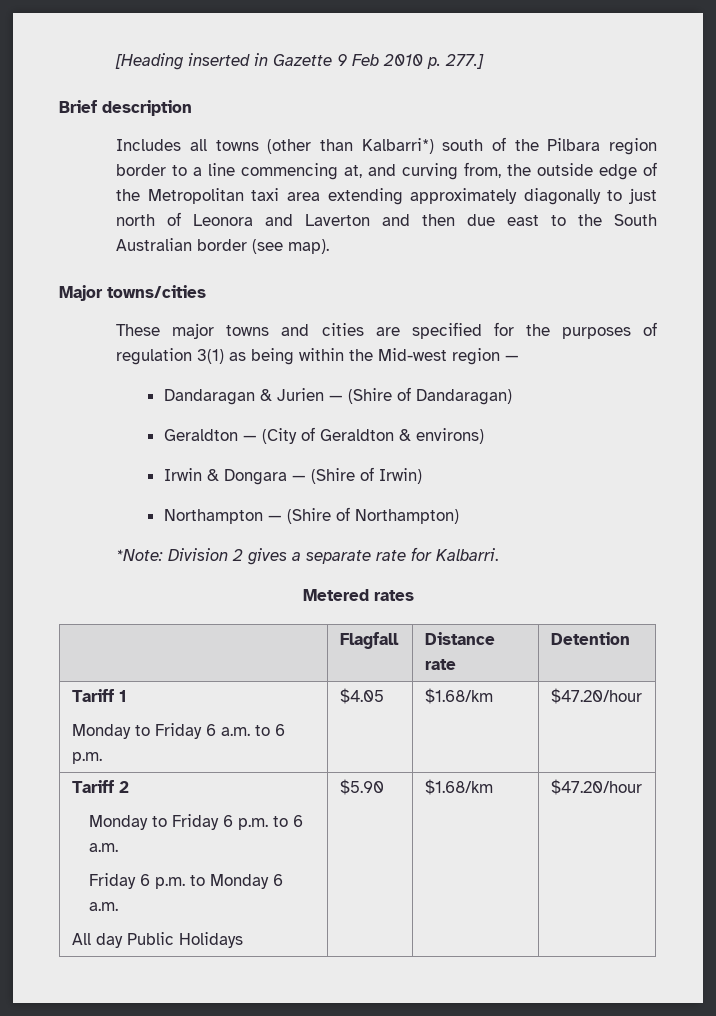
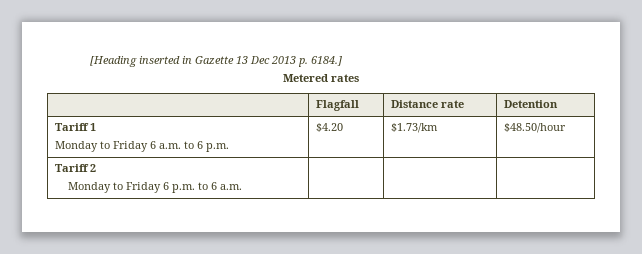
- [Heading inserted in Gazette 9 Feb 2010 p. 277.]
- Brief description
- Includes all towns (other than Kalbarri*) south of the Pilbara region border to a line commencing at, and curving from, the outside edge of the Metropolitan taxi area extending approximately diagonally to just north of Leonora and Laverton and then due east to the South Australian border (see map).
- Major towns/cities
- These major towns and cities are specified for the purposes of regulation 3(1) as being within the Mid-west region —
- Dandaragan & Jurien — (Shire of Dandaragan)
- Geraldton — (City of Geraldton & environs)
- Irwin & Dongara — (Shire of Irwin)
- Northampton — (Shire of Northampton)
- *Note: Division 2 gives a separate rate for Kalbarri.
+ [Heading inserted in Gazette 13 Dec 2013 p. 6184.]
  Tariff 1
- Monday to Friday 6 a.m. to 6 p.m. | $4.05 | $1.68/km | $47.20/hour
+ Monday to Friday 6 a.m. to 6 p.m. | $4.20 | $1.73/km | $48.50/hour
  Tariff 2
- Monday to Friday 6 p.m. to 6 a.m.
- Friday 6 p.m. to Monday 6 a.m.
- All day Public Holidays | $5.90 | $1.68/km | $47.20/hour
+ Monday to Friday 6 p.m. to 6 a.m. | | |

